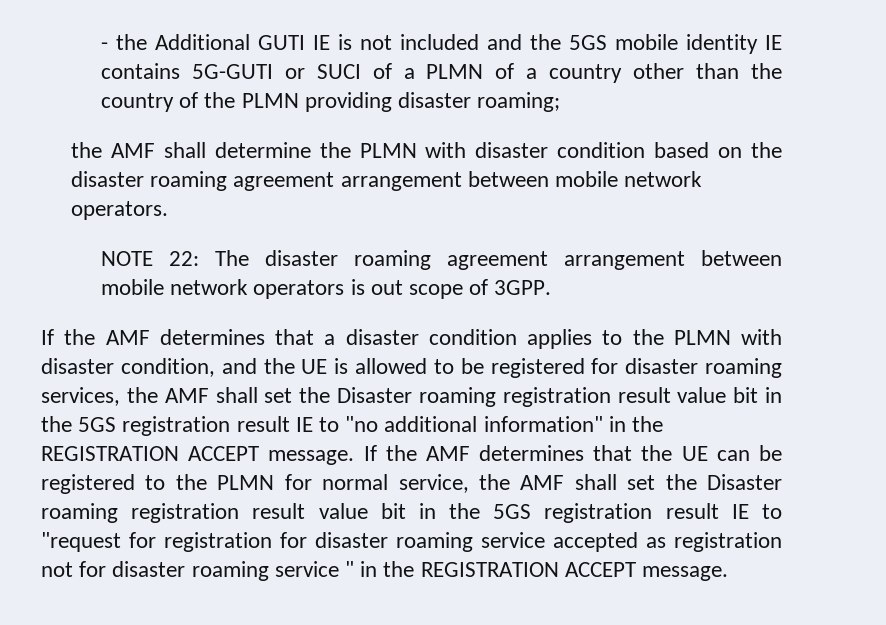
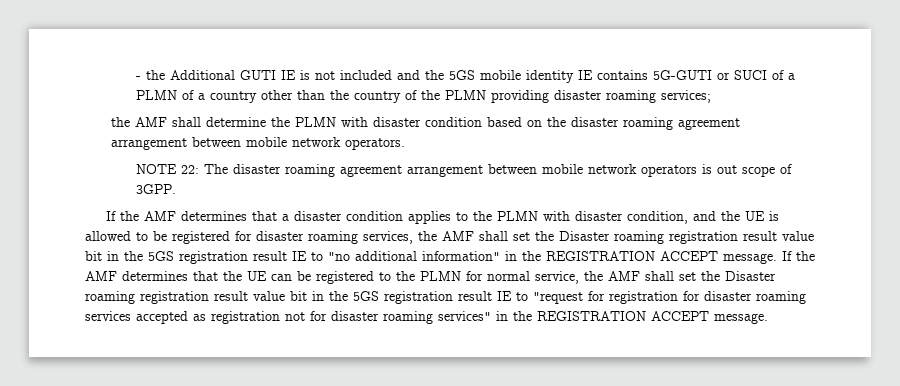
- - the Additional GUTI IE is not included and the 5GS mobile identity IE contains 5G-GUTI or SUCI of a PLMN of a country other than the country of the PLMN providing disaster roaming;
+ - the Additional GUTI IE is not included and the 5GS mobile identity IE contains 5G-GUTI or SUCI of a PLMN of a country other than the country of the PLMN providing disaster roaming services;
- If the AMF determines that the UE can be registered to the PLMN for normal service, the AMF shall set the Disaster roaming registration result value bit in the 5GS registration result IE to "request for registration for disaster roaming service accepted as registration not for disaster roaming service " in the REGISTRATION ACCEPT message.
+ If the AMF determines that the UE can be registered to the PLMN for normal service, the AMF shall set the Disaster roaming registration result value bit in the 5GS registration result IE to "request for registration for disaster roaming services accepted as registration not for disaster roaming services" in the REGISTRATION ACCEPT message.

